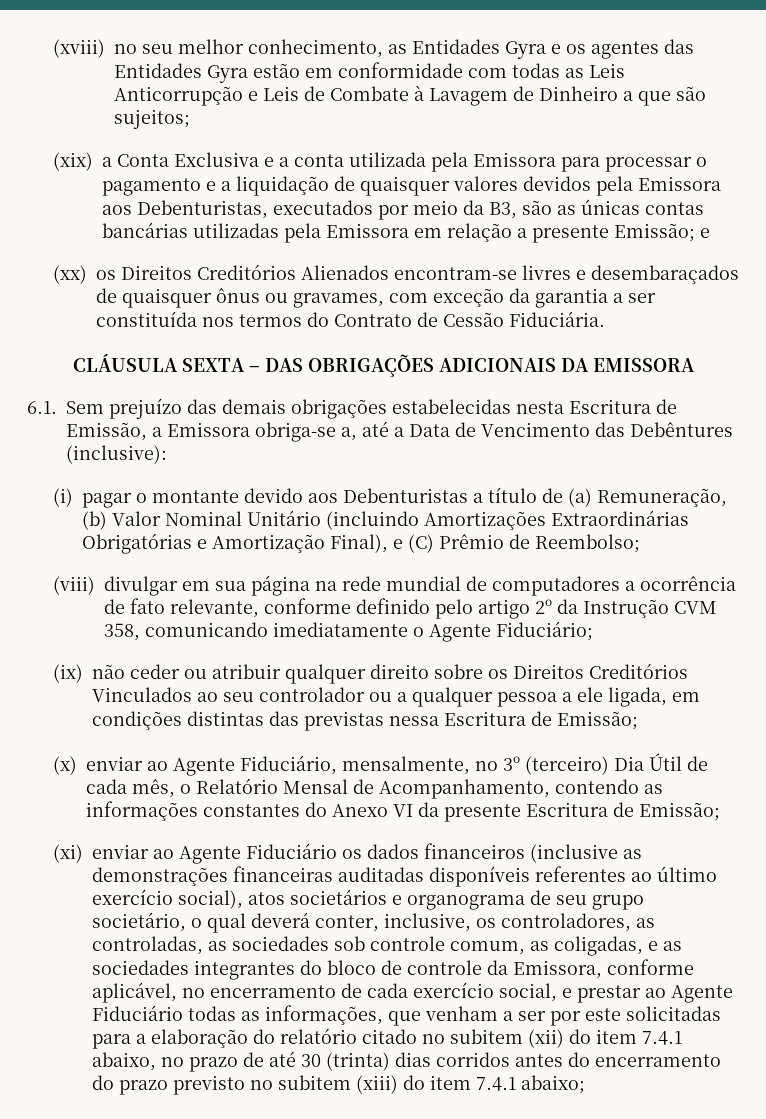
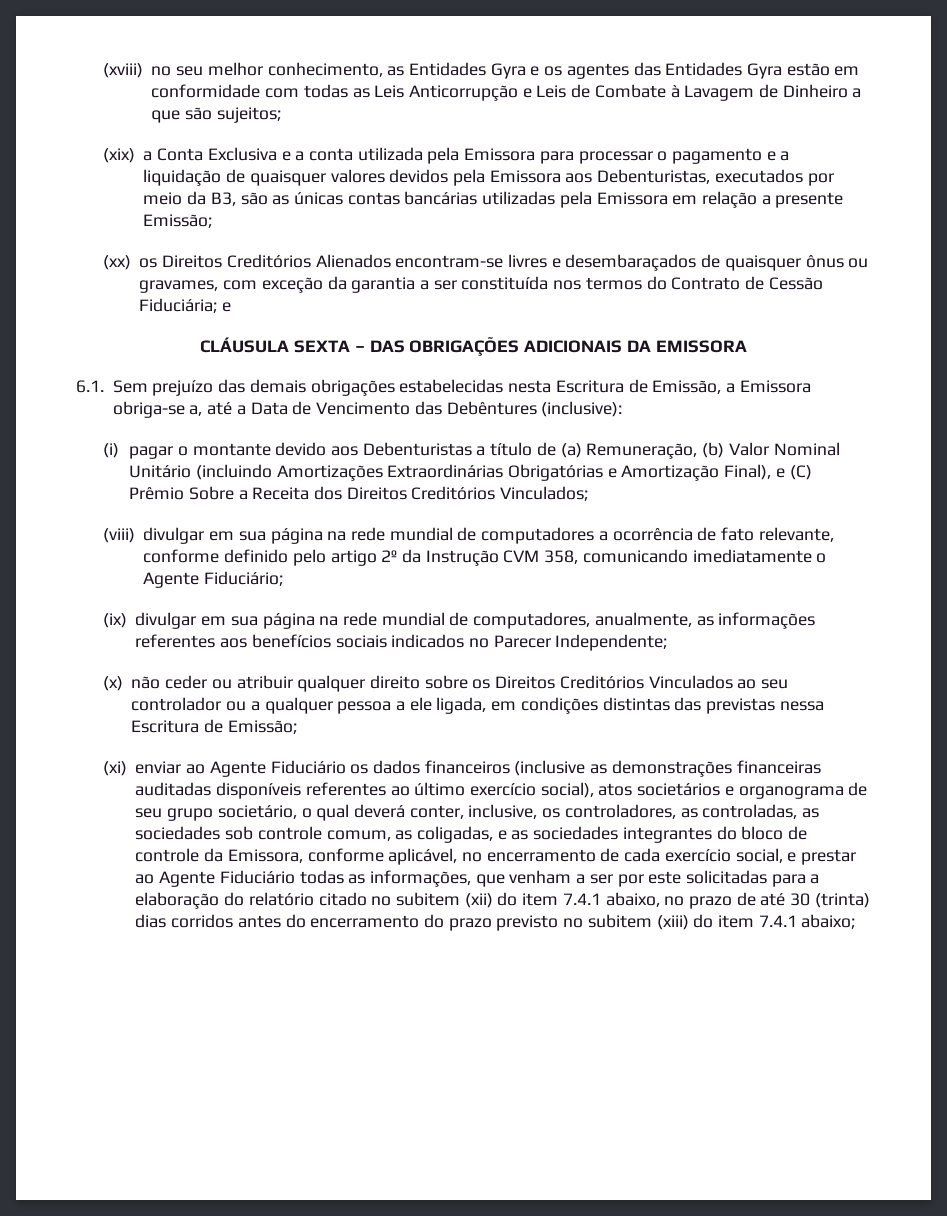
- (xix) a Conta Exclusiva e a conta utilizada pela Emissora para processar o pagamento e a liquidação de quaisquer valores devidos pela Emissora aos Debenturistas, executados por meio da B3, são as únicas contas bancárias utilizadas pela Emissora em relação a presente Emissão; e
+ (xix) a Conta Exclusiva e a conta utilizada pela Emissora para processar o pagamento e a liquidação de quaisquer valores devidos pela Emissora aos Debenturistas, executados por meio da B3, são as únicas contas bancárias utilizadas pela Emissora em relação a presente Emissão;
- (xx) os Direitos Creditórios Alienados encontram-se livres e desembaraçados de quaisquer ônus ou gravames, com exceção da garantia a ser constituída nos termos do Contrato de Cessão Fiduciária.
+ (xx) os Direitos Creditórios Alienados encontram-se livres e desembaraçados de quaisquer ônus ou gravames, com exceção da garantia a ser constituída nos termos do Contrato de Cessão Fiduciária; e
- (i) pagar o montante devido aos Debenturistas a título de (a) Remuneração, (b) Valor Nominal Unitário (incluindo Amortizações Extraordinárias Obrigatórias e Amortização Final), e (C) Prêmio de Reembolso;
+ (i) pagar o montante devido aos Debenturistas a título de (a) Remuneração, (b) Valor Nominal Unitário (incluindo Amortizações Extraordinárias Obrigatórias e Amortização Final), e (C) Prêmio Sobre a Receita dos Direitos Creditórios Vinculados;
- (ix) não ceder ou atribuir qualquer direito sobre os Direitos Creditórios Vinculados ao seu controlador ou a qualquer pessoa a ele ligada, em condições distintas das previstas nessa Escritura de Emissão;
+ (ix) divulgar em sua página na rede mundial de computadores, anualmente, as informações referentes aos benefícios sociais indicados no Parecer Independente;
+ (x) não ceder ou atribuir qualquer direito sobre os Direitos Creditórios Vinculados ao seu controlador ou a qualquer pessoa a ele ligada, em condições distintas das previstas nessa Escritura de Emissão;
- (x) enviar ao Agente Fiduciário, mensalmente, no 3º (terceiro) Dia Útil de cada mês, o Relatório Mensal de Acompanhamento, contendo as informações constantes do Anexo VI da presente Escritura de Emissão;

